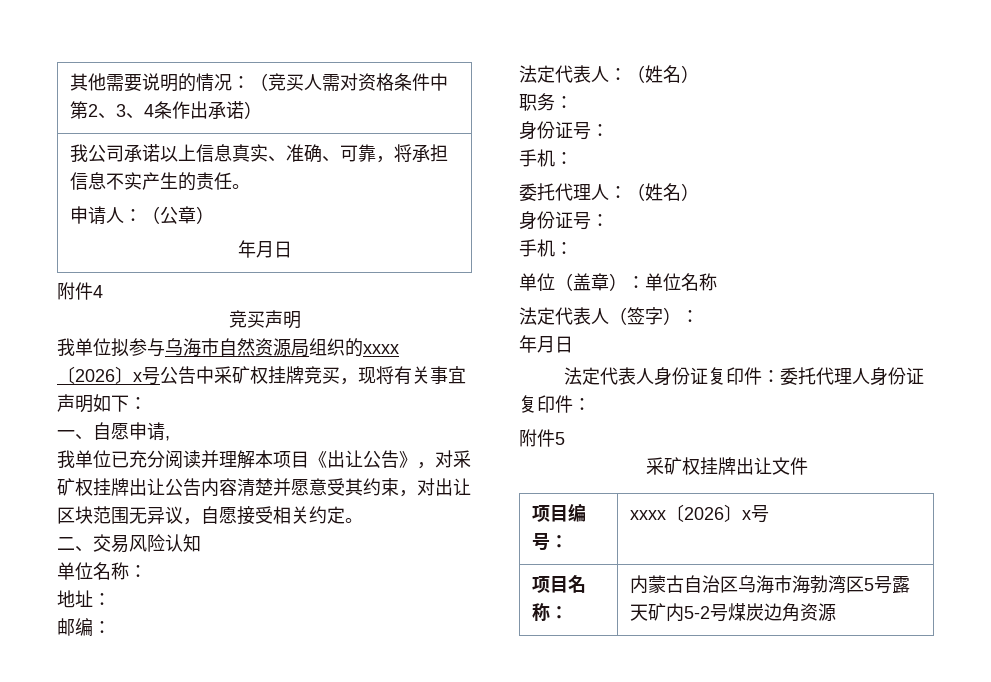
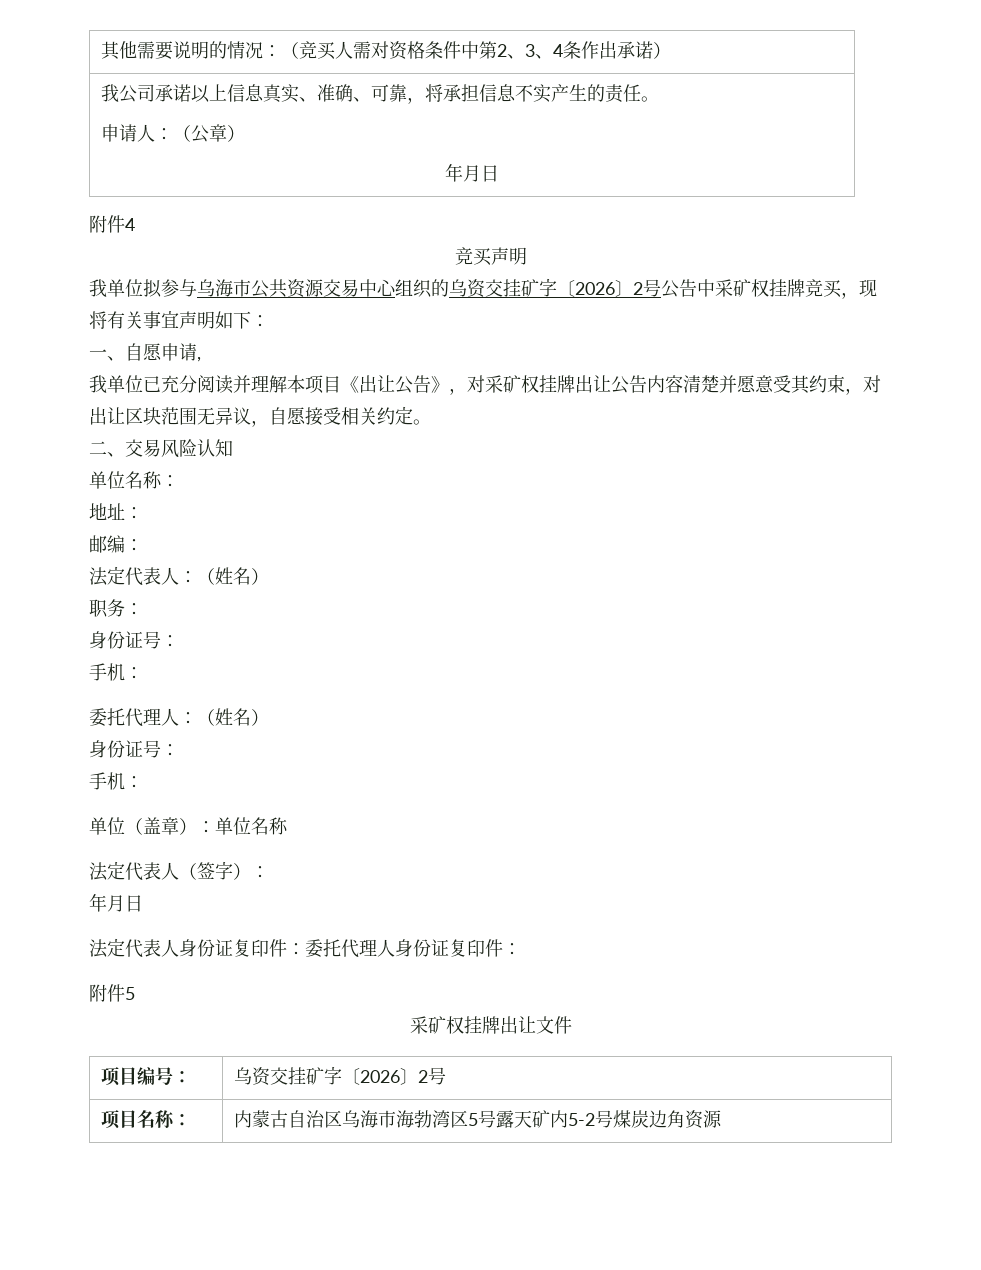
- 我单位拟参与乌海市自然资源局组织的xxxx〔2026〕x号公告中采矿权挂牌竞买，现将有关事宜声明如下：
+ 我单位拟参与乌海市公共资源交易中心组织的乌资交挂矿字〔2026〕2号公告中采矿权挂牌竞买，现将有关事宜声明如下：
- 项目编号： | xxxx〔2026〕x号
+ 项目编号： | 乌资交挂矿字〔2026〕2号

